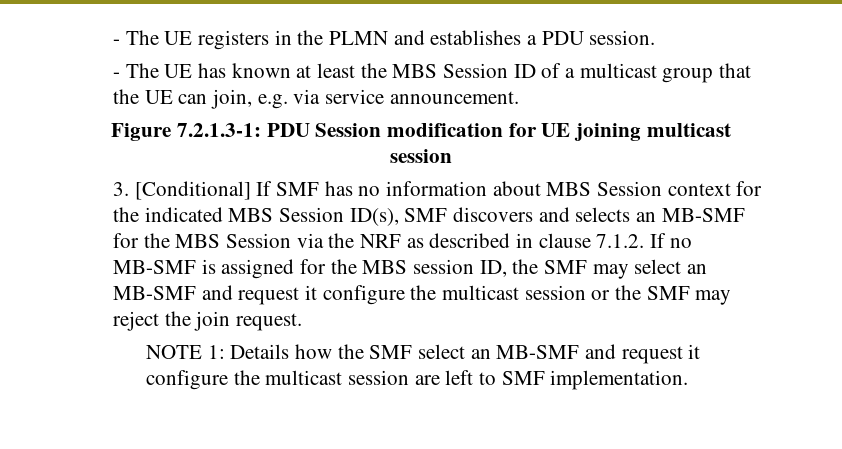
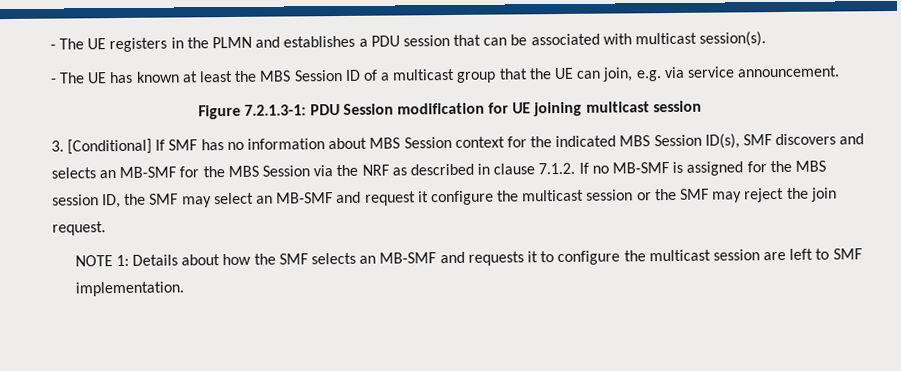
- - The UE registers in the PLMN and establishes a PDU session.
+ - The UE registers in the PLMN and establishes a PDU session that can be associated with multicast session(s).
- NOTE 1: Details how the SMF select an MB-SMF and request it configure the multicast session are left to SMF implementation.
+ NOTE 1: Details about how the SMF selects an MB-SMF and requests it to configure the multicast session are left to SMF implementation.

